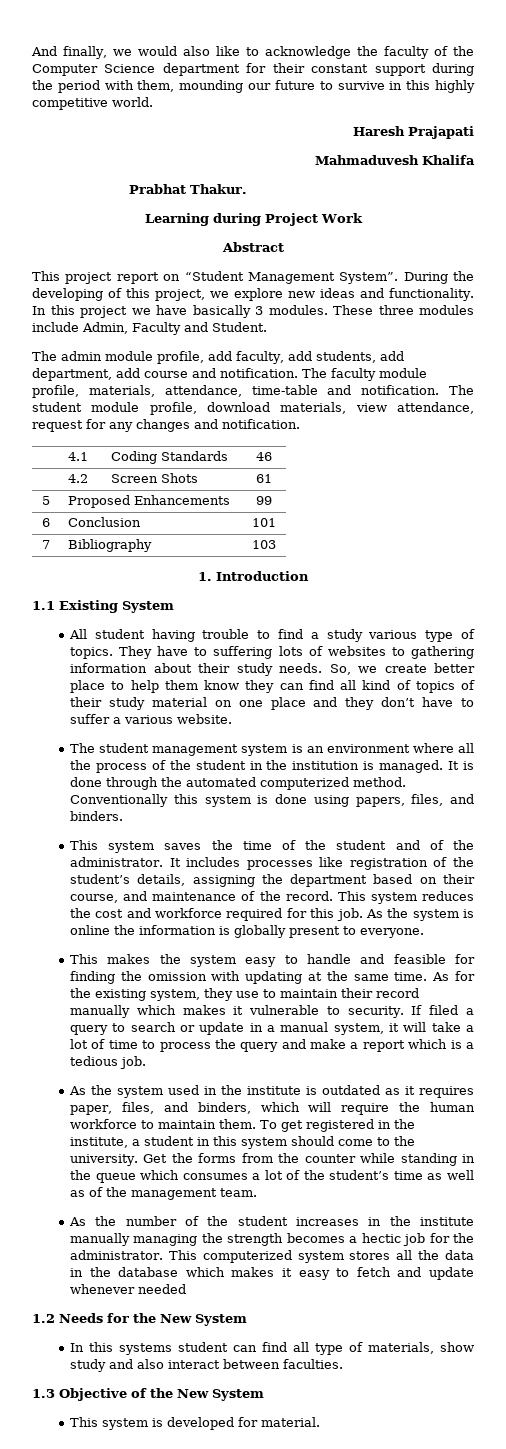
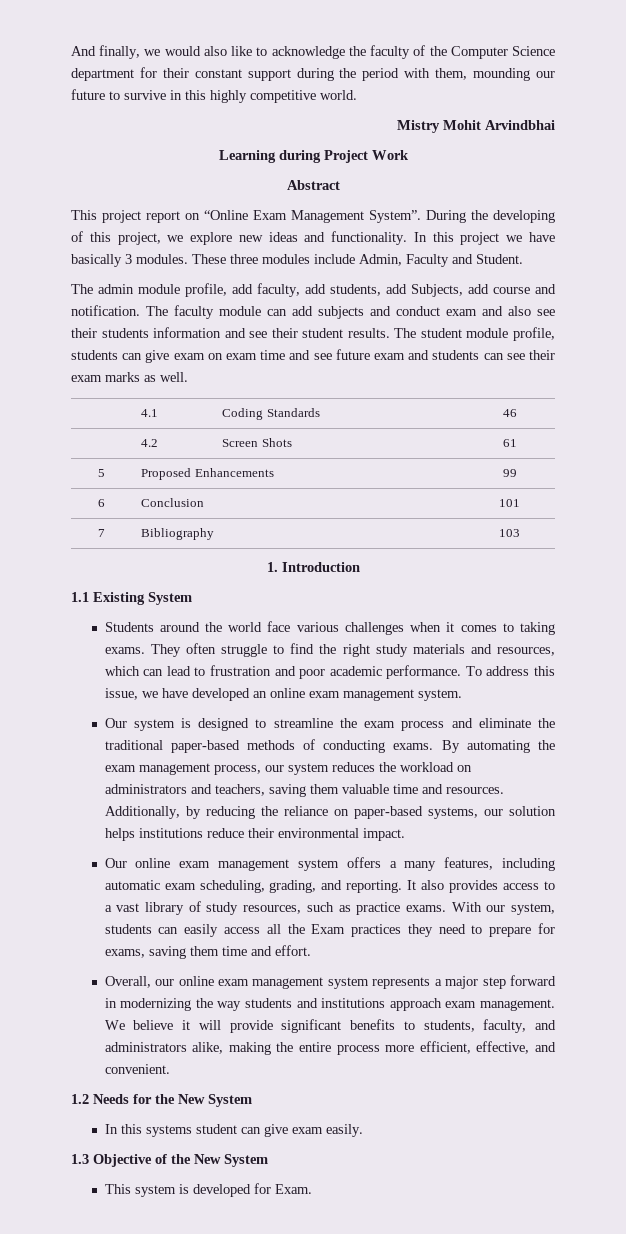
- Haresh Prajapati
- Mahmaduvesh Khalifa
- Prabhat Thakur.
+ Mistry Mohit Arvindbhai
- This project report on “Student Management System”.
+ This project report on “Online Exam Management System”.
- The admin module profile, add faculty, add students, add department, add course and notification.
+ The admin module profile, add faculty, add students, add Subjects, add course and notification.
- The faculty module profile, materials, attendance, time-table and notification. The student module profile, download materials, view attendance, request for any changes and notification.
+ The faculty module can add subjects and conduct exam and also see their students information and see their student results. The student module profile, students can give exam on exam time and see future exam and students can see their exam marks as well.
- All student having trouble to find a study various type of topics. They have to suffering lots of websites to gathering information about their study needs. So, we create better place to help them know they can find all kind of topics of their study material on one place and they don’t have to suffer a various website.
- The student management system is an environment where all the process of the student in the institution is managed. It is done through the automated computerized method. Conventionally this system is done using papers, files, and binders.
- This system saves the time of the student and of the administrator. It includes processes like registration of the student’s details, assigning the department based on their course, and maintenance of the record. This system reduces the cost and workforce required for this job. As the system is online the information is globally present to everyone.
- This makes the system easy to handle and feasible for finding the omission with updating at the same time. As for the existing system, they use to maintain their record manually which makes it vulnerable to security. If filed a query to search or update in a manual system, it will take a lot of time to process the query and make a report which is a tedious job.
- As the system used in the institute is outdated as it requires paper, files, and binders, which will require the human workforce to maintain them. To get registered in the institute, a student in this system should come to the university. Get the forms from the counter while standing in the queue which consumes a lot of the student’s time as well as of the management team.
- As the number of the student increases in the institute manually managing the strength becomes a hectic job for the administrator. This computerized system stores all the data in the database which makes it easy to fetch and update whenever needed
+ Students around the world face various challenges when it comes to taking exams. They often struggle to find the right study materials and resources, which can lead to frustration and poor academic performance. To address this issue, we have developed an online exam management system.
+ Our system is designed to streamline the exam process and eliminate the traditional paper-based methods of conducting exams. By automating the exam management process, our system reduces the workload on administrators and teachers, saving them valuable time and resources. Additionally, by reducing the reliance on paper-based systems, our solution helps institutions reduce their environmental impact.
+ Our online exam management system offers a many features, including automatic exam scheduling, grading, and reporting. It also provides access to a vast library of study resources, such as practice exams. With our system, students can easily access all the Exam practices they need to prepare for exams, saving them time and effort.
+ Overall, our online exam management system represents a major step forward in modernizing the way students and institutions approach exam management. We believe it will provide significant benefits to students, faculty, and administrators alike, making the entire process more efficient, effective, and convenient.
- In this systems student can find all type of materials, show study and also interact between faculties.
+ In this systems student can give exam easily.
- This system is developed for material.
+ This system is developed for Exam.

